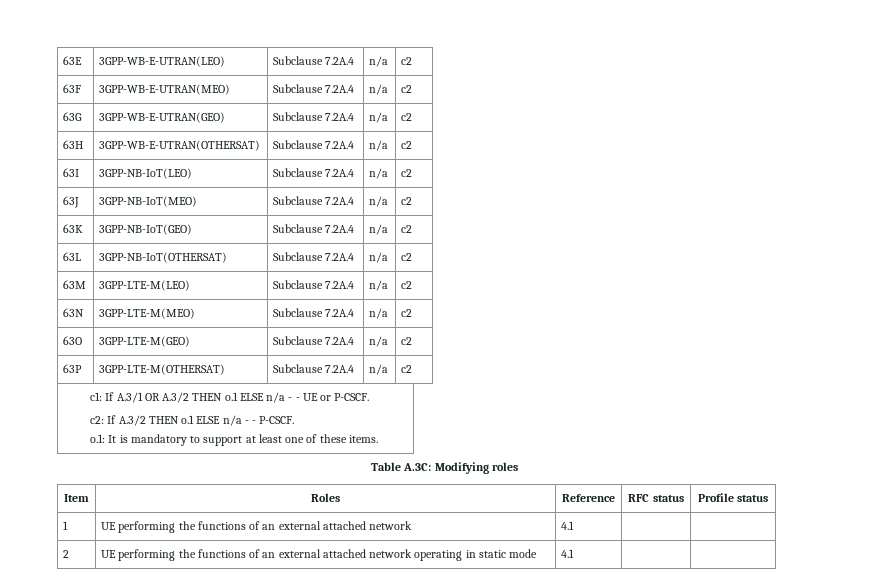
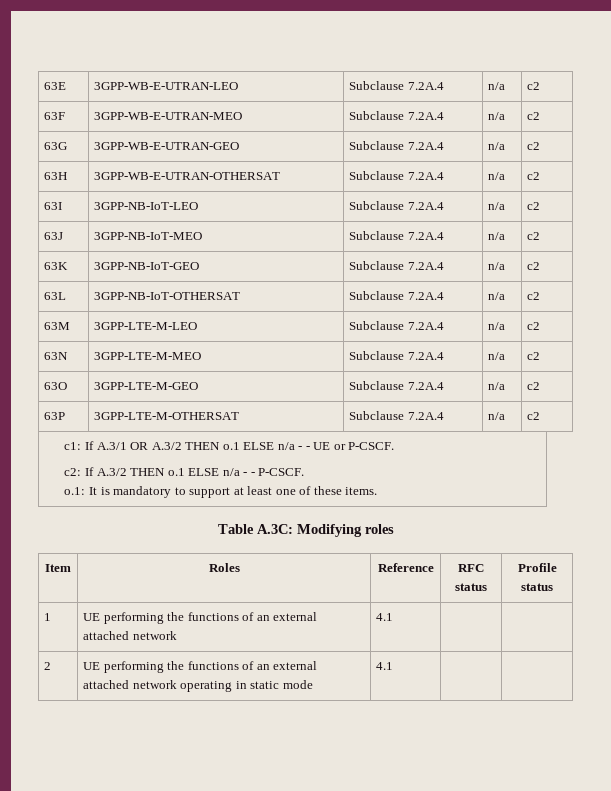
- 63E | 3GPP-WB-E-UTRAN(LEO) | Subclause 7.2A.4 | n/a | c2
+ 63E | 3GPP-WB-E-UTRAN-LEO | Subclause 7.2A.4 | n/a | c2
- 63F | 3GPP-WB-E-UTRAN(MEO) | Subclause 7.2A.4 | n/a | c2
+ 63F | 3GPP-WB-E-UTRAN-MEO | Subclause 7.2A.4 | n/a | c2
- 63G | 3GPP-WB-E-UTRAN(GEO) | Subclause 7.2A.4 | n/a | c2
+ 63G | 3GPP-WB-E-UTRAN-GEO | Subclause 7.2A.4 | n/a | c2
- 63H | 3GPP-WB-E-UTRAN(OTHERSAT) | Subclause 7.2A.4 | n/a | c2
+ 63H | 3GPP-WB-E-UTRAN-OTHERSAT | Subclause 7.2A.4 | n/a | c2
- 63I | 3GPP-NB-IoT(LEO) | Subclause 7.2A.4 | n/a | c2
+ 63I | 3GPP-NB-IoT-LEO | Subclause 7.2A.4 | n/a | c2
- 63J | 3GPP-NB-IoT(MEO) | Subclause 7.2A.4 | n/a | c2
+ 63J | 3GPP-NB-IoT-MEO | Subclause 7.2A.4 | n/a | c2
- 63K | 3GPP-NB-IoT(GEO) | Subclause 7.2A.4 | n/a | c2
+ 63K | 3GPP-NB-IoT-GEO | Subclause 7.2A.4 | n/a | c2
- 63L | 3GPP-NB-IoT(OTHERSAT) | Subclause 7.2A.4 | n/a | c2
+ 63L | 3GPP-NB-IoT-OTHERSAT | Subclause 7.2A.4 | n/a | c2
- 63M | 3GPP-LTE-M(LEO) | Subclause 7.2A.4 | n/a | c2
+ 63M | 3GPP-LTE-M-LEO | Subclause 7.2A.4 | n/a | c2
- 63N | 3GPP-LTE-M(MEO) | Subclause 7.2A.4 | n/a | c2
+ 63N | 3GPP-LTE-M-MEO | Subclause 7.2A.4 | n/a | c2
- 63O | 3GPP-LTE-M(GEO) | Subclause 7.2A.4 | n/a | c2
+ 63O | 3GPP-LTE-M-GEO | Subclause 7.2A.4 | n/a | c2
- 63P | 3GPP-LTE-M(OTHERSAT) | Subclause 7.2A.4 | n/a | c2
+ 63P | 3GPP-LTE-M-OTHERSAT | Subclause 7.2A.4 | n/a | c2

